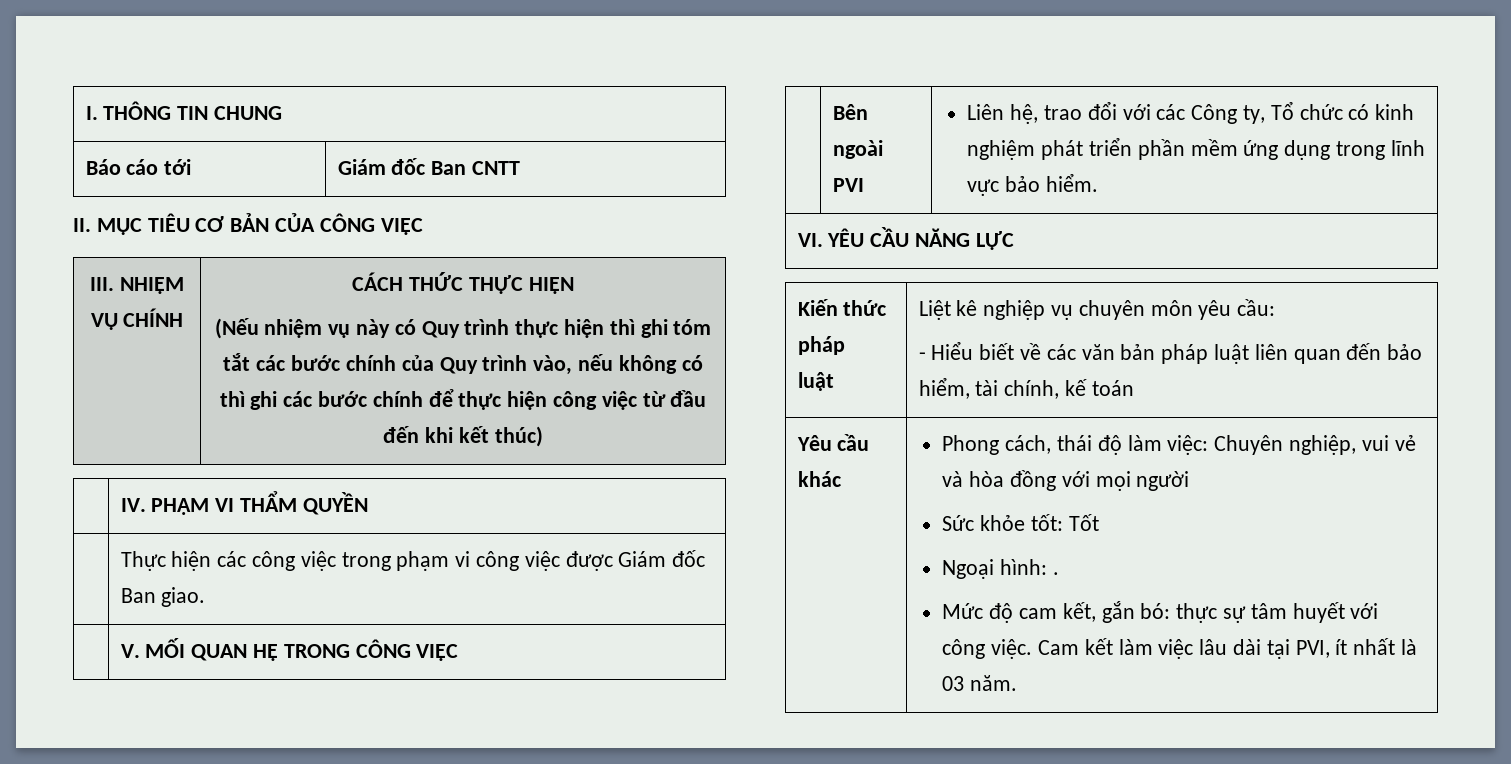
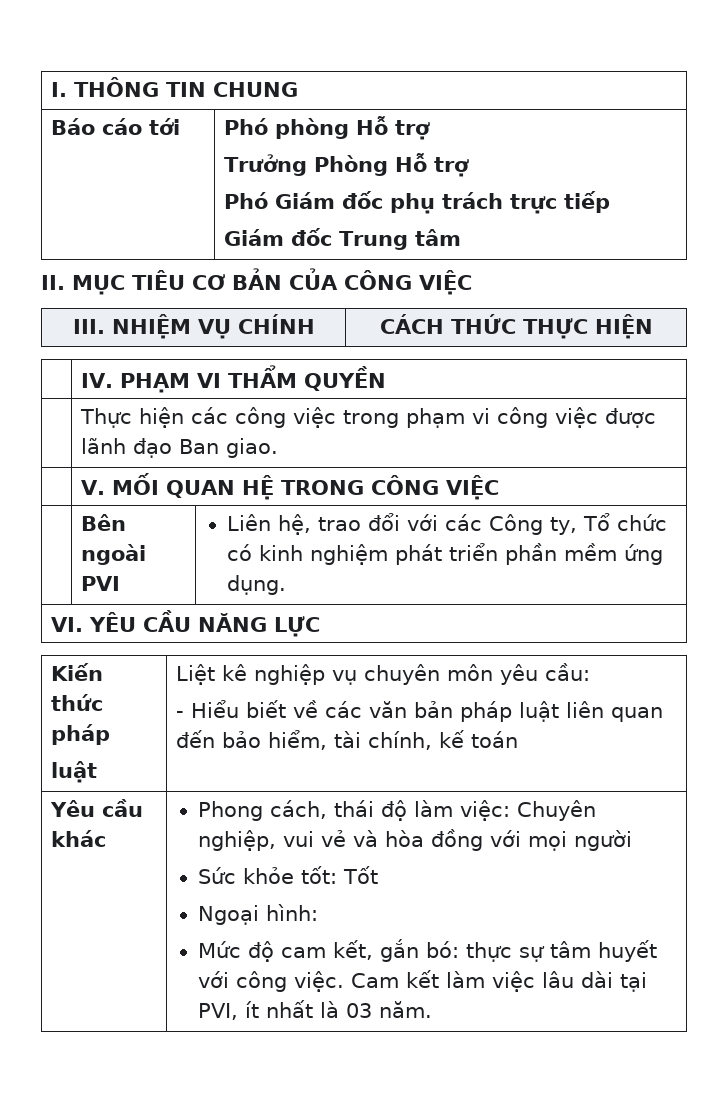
- Báo cáo tới | Giám đốc Ban CNTT
+ Báo cáo tới | Phó phòng Hỗ trợ
+ Trưởng Phòng Hỗ trợ
+ Phó Giám đốc phụ trách trực tiếp
+ Giám đốc Trung tâm
- (Nếu nhiệm vụ này có Quy trình thực hiện thì ghi tóm tắt các bước chính của Quy trình vào, nếu không có thì ghi các bước chính để thực hiện công việc từ đầu đến khi kết thúc)
- | Thực hiện các công việc trong phạm vi công việc được Giám đốc Ban giao.
+ | Thực hiện các công việc trong phạm vi công việc được lãnh đạo Ban giao.
- | Bên ngoài PVI | Liên hệ, trao đổi với các Công ty, Tổ chức có kinh nghiệm phát triển phần mềm ứng dụng trong lĩnh vực bảo hiểm.
+ | Bên ngoài PVI | Liên hệ, trao đổi với các Công ty, Tổ chức có kinh nghiệm phát triển phần mềm ứng dụng.
- Ngoại hình: .
+ Ngoại hình:

